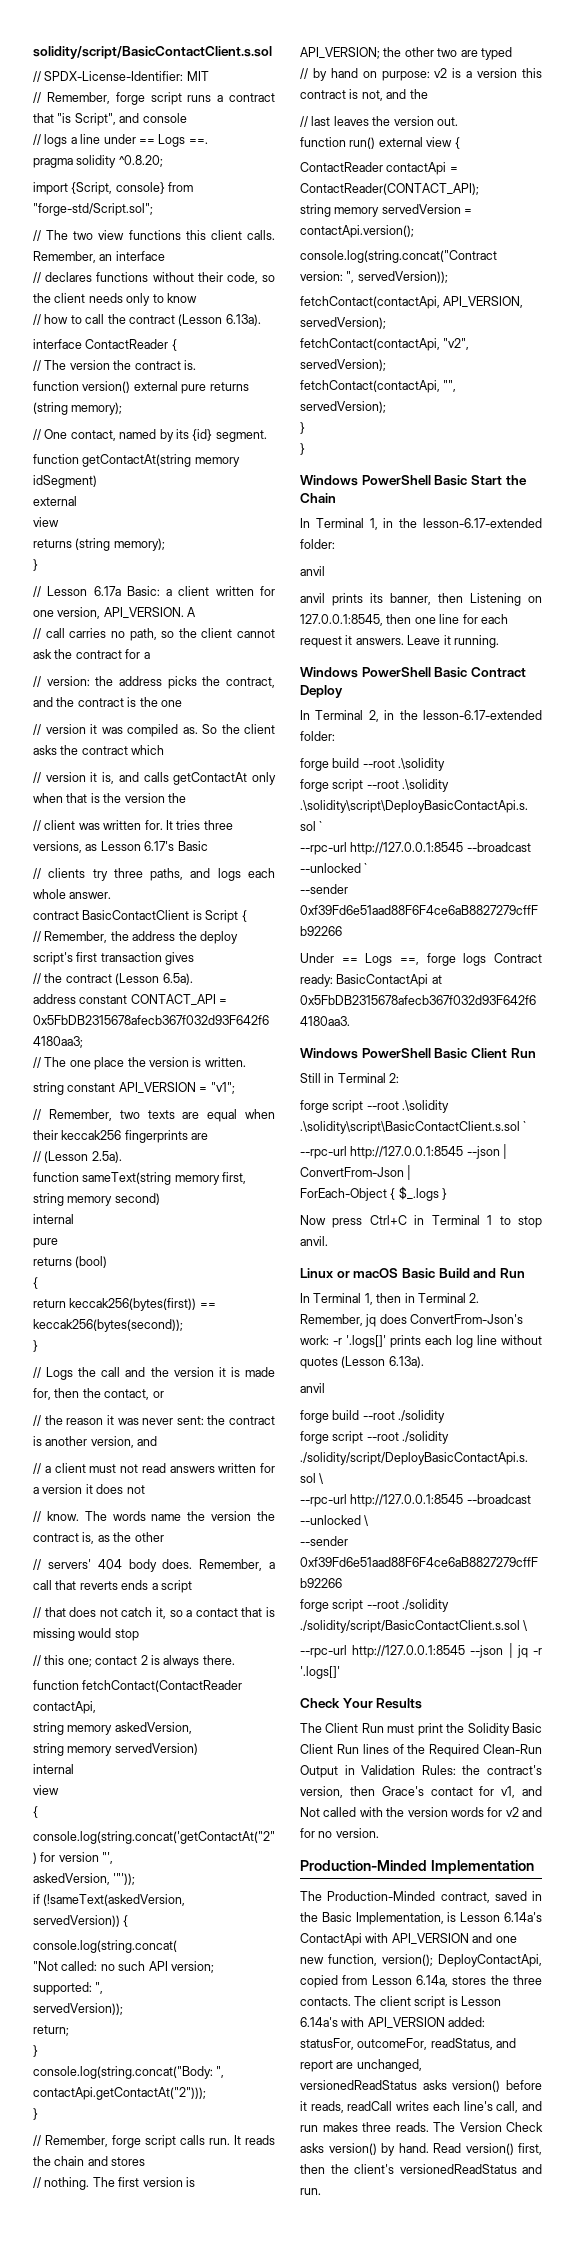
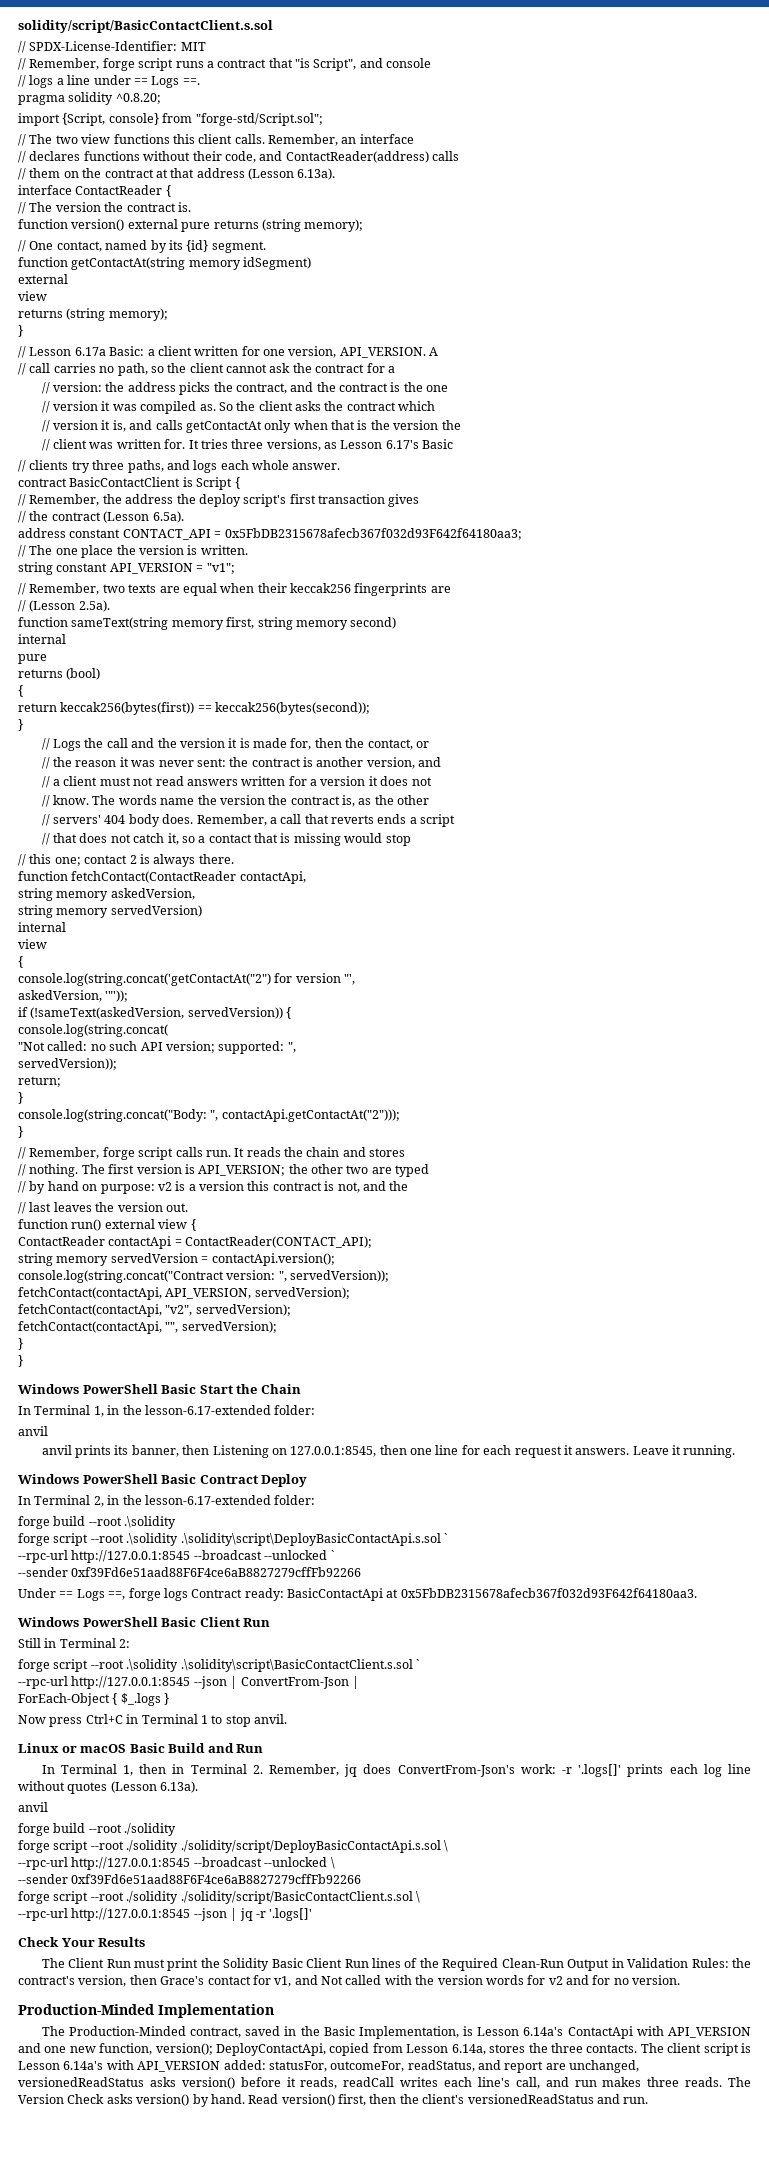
- // declares functions without their code, so the client needs only to know
- // how to call the contract (Lesson 6.13a).
+ // declares functions without their code, and ContactReader(address) calls
+ // them on the contract at that address (Lesson 6.13a).

